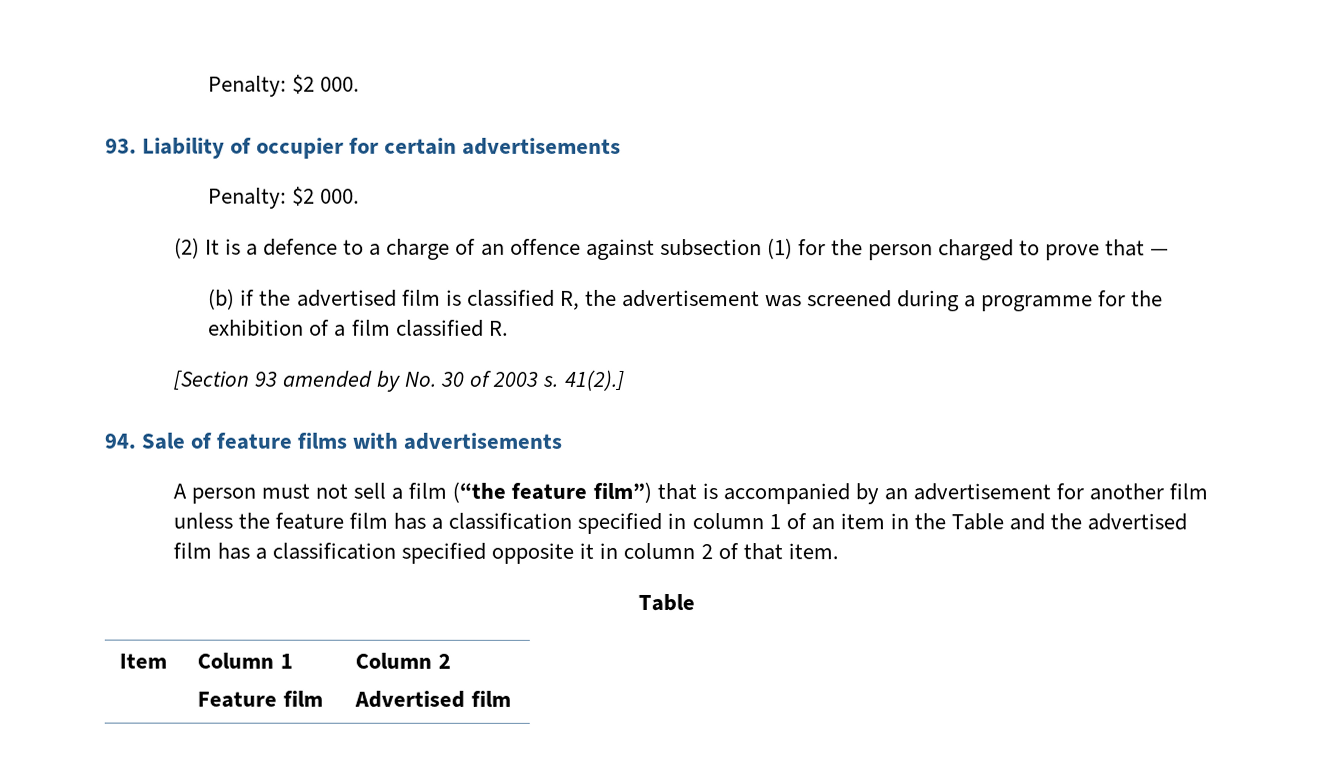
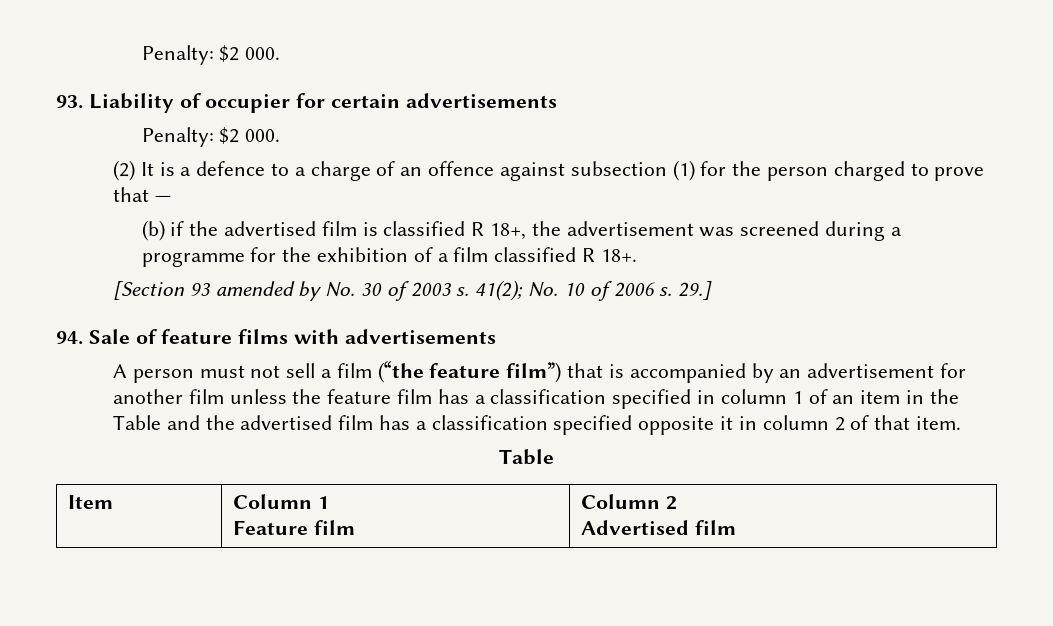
- (b) if the advertised film is classified R, the advertisement was screened during a programme for the exhibition of a film classified R.
+ (b) if the advertised film is classified R 18+, the advertisement was screened during a programme for the exhibition of a film classified R 18+.
- 41(2).]
+ 41(2); No. 10 of 2006 s. 29.]

